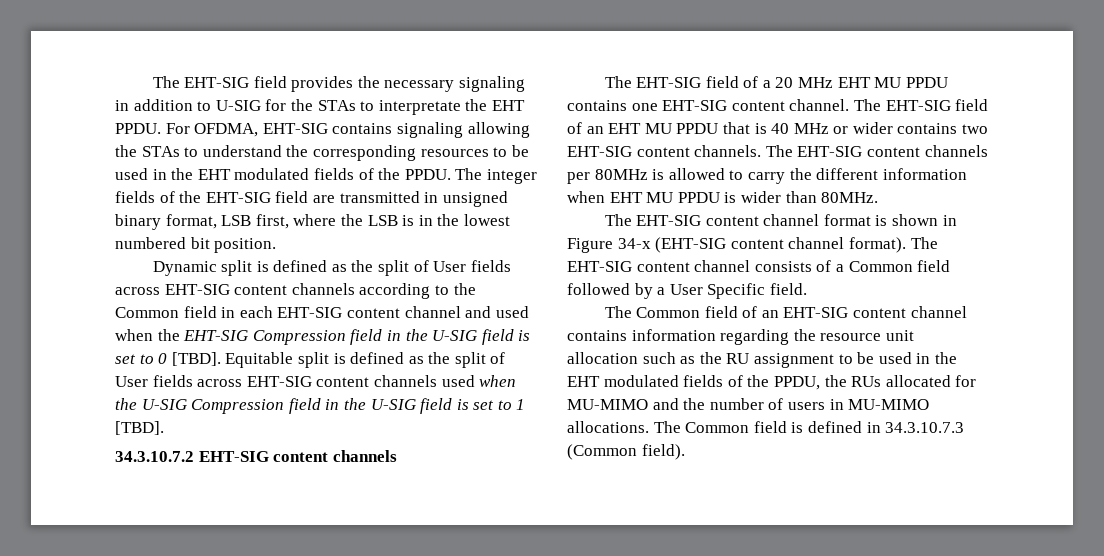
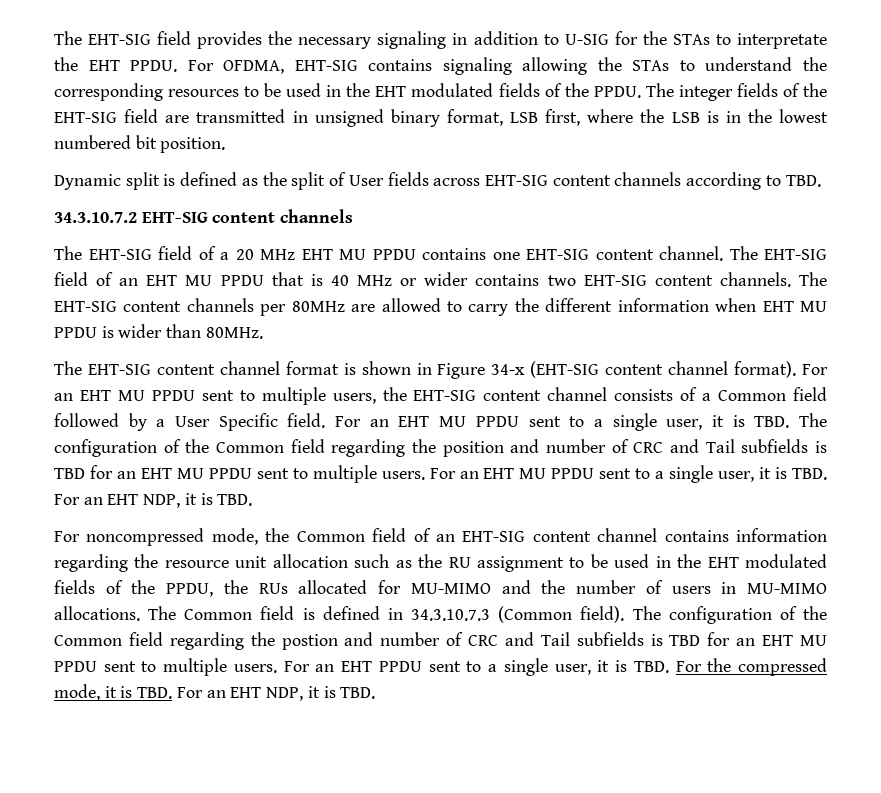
- Dynamic split is defined as the split of User fields across EHT-SIG content channels according to the Common field in each EHT-SIG content channel and used when the EHT-SIG Compression field in the U-SIG field is set to 0 [TBD]. Equitable split is defined as the split of User fields across EHT-SIG content channels used when the U-SIG Compression field in the U-SIG field is set to 1 [TBD].
+ Dynamic split is defined as the split of User fields across EHT-SIG content channels according to TBD.
- The EHT-SIG content channels per 80MHz is allowed to carry the different information when EHT MU PPDU is wider than 80MHz.
+ The EHT-SIG content channels per 80MHz are allowed to carry the different information when EHT MU PPDU is wider than 80MHz.
- The EHT-SIG content channel consists of a Common field followed by a User Specific field.
- The Common field of an EHT-SIG content channel contains information regarding the resource unit allocation such as the RU assignment to be used in the EHT modulated fields of the PPDU, the RUs allocated for MU-MIMO and the number of users in MU-MIMO allocations.
+ For an EHT MU PPDU sent to multiple users, the EHT-SIG content channel consists of a Common field followed by a User Specific field. For an EHT MU PPDU sent to a single user, it is TBD. The configuration of the Common field regarding the position and number of CRC and Tail subfields is TBD for an EHT MU PPDU sent to multiple users. For an EHT MU PPDU sent to a single user, it is TBD. For an EHT NDP, it is TBD.
+ For noncompressed mode, the Common field of an EHT-SIG content channel contains information regarding the resource unit allocation such as the RU assignment to be used in the EHT modulated fields of the PPDU, the RUs allocated for MU-MIMO and the number of users in MU-MIMO allocations.
+ The configuration of the Common field regarding the postion and number of CRC and Tail subfields is TBD for an EHT MU PPDU sent to multiple users. For an EHT PPDU sent to a single user, it is TBD. For the compressed mode, it is TBD. For an EHT NDP, it is TBD.

